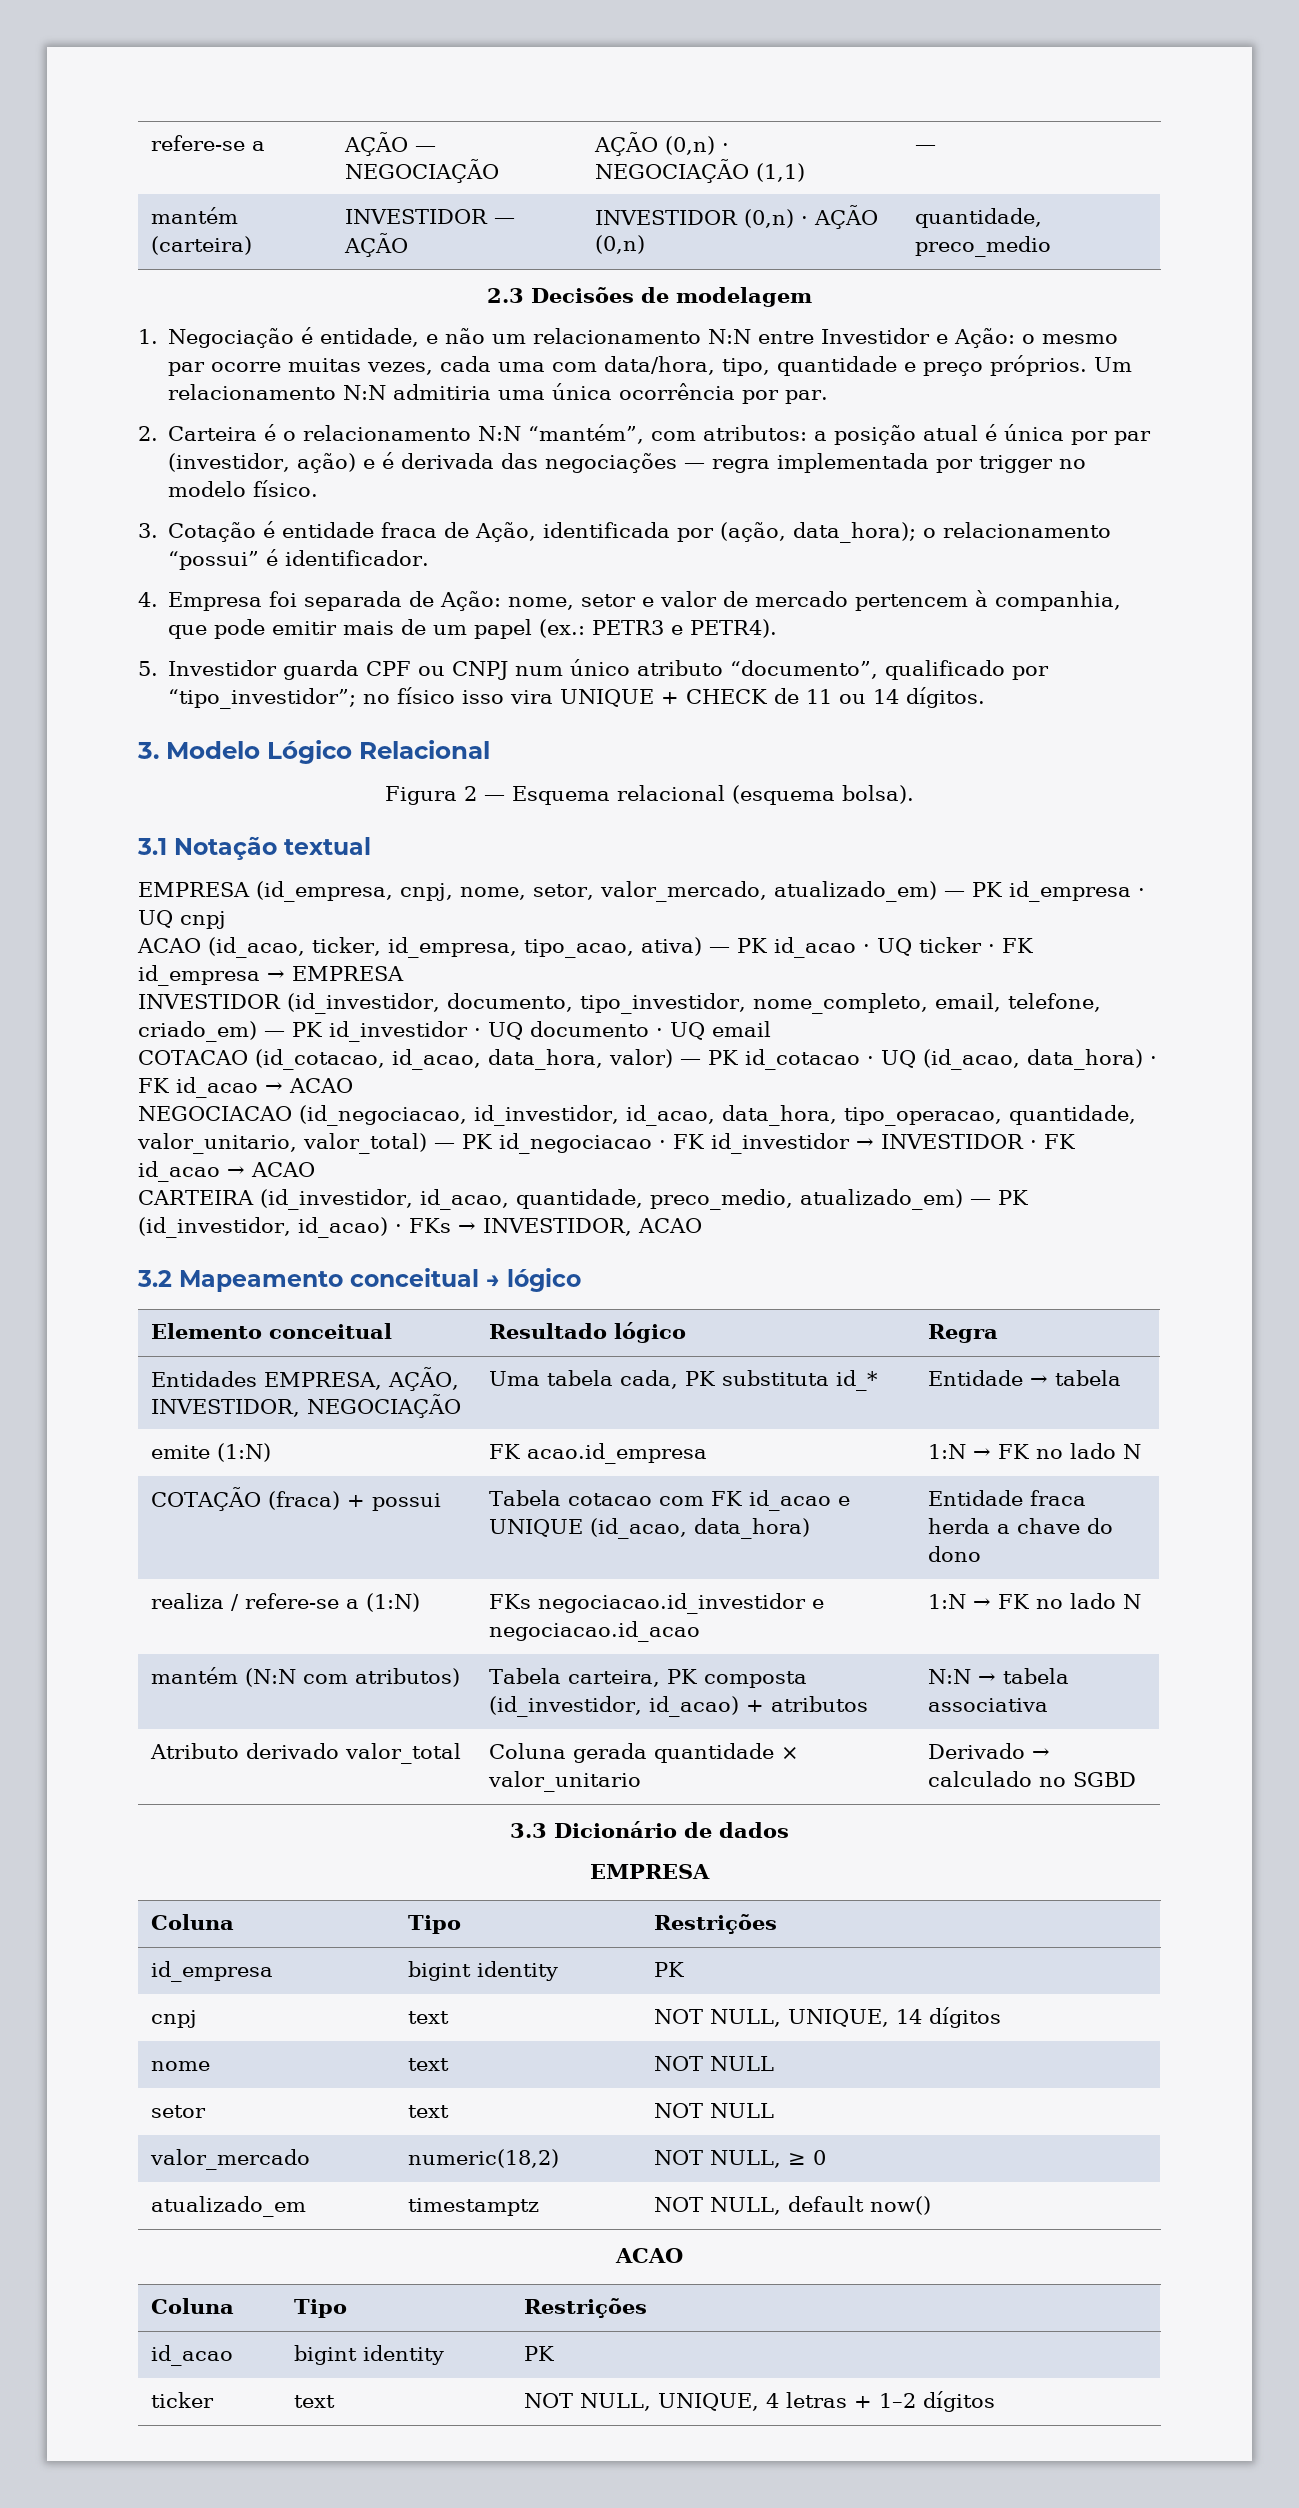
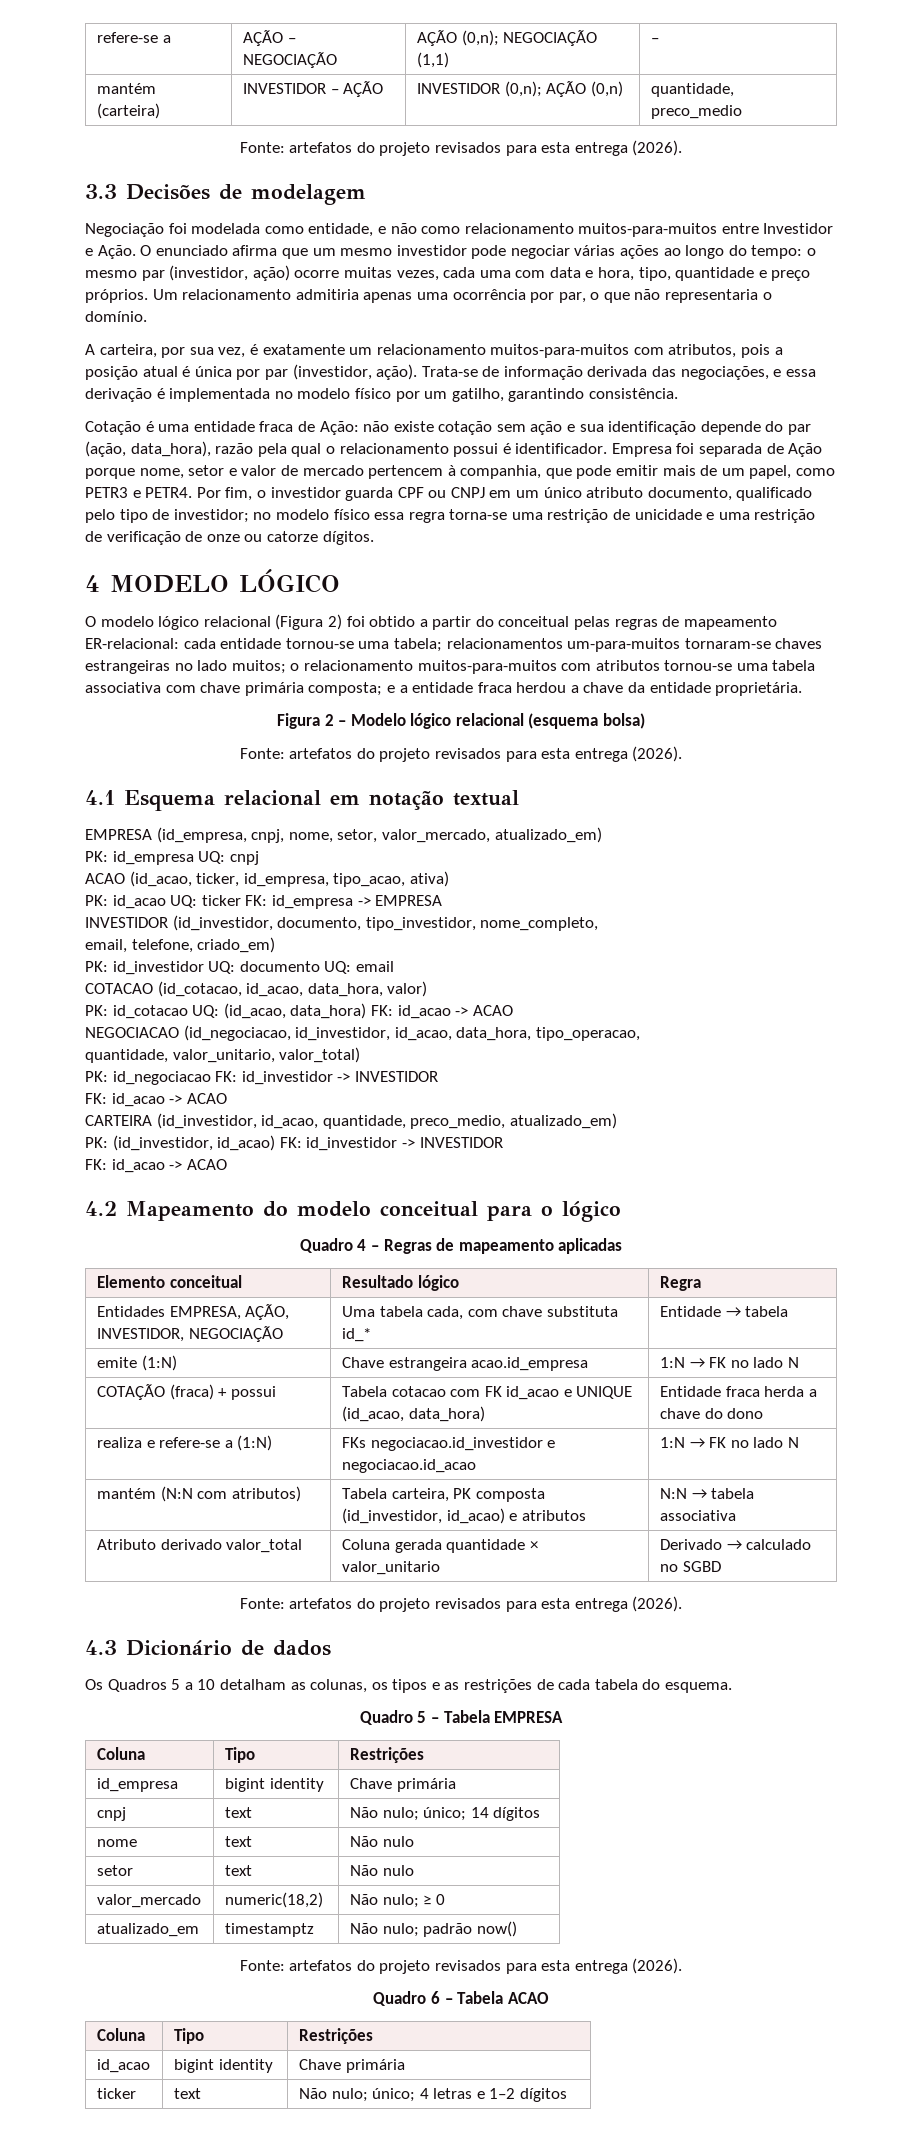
- refere-se a | AÇÃO — NEGOCIAÇÃO | AÇÃO (0,n) · NEGOCIAÇÃO (1,1) | —
+ refere-se a | AÇÃO – NEGOCIAÇÃO | AÇÃO (0,n); NEGOCIAÇÃO (1,1) | –
- mantém (carteira) | INVESTIDOR — AÇÃO | INVESTIDOR (0,n) · AÇÃO (0,n) | quantidade, preco_medio
- 2.3 Decisões de modelagem
- 1. Negociação é entidade, e não um relacionamento N:N entre Investidor e Ação: o mesmo par ocorre muitas vezes, cada uma com data/hora, tipo, quantidade e preço próprios.
+ mantém (carteira) | INVESTIDOR – AÇÃO | INVESTIDOR (0,n); AÇÃO (0,n) | quantidade, preco_medio
+ Fonte: artefatos do projeto revisados para esta entrega (2026).
+ 3.3 Decisões de modelagem
+ Negociação foi modelada como entidade, e não como relacionamento muitos-para-muitos entre Investidor e Ação. O enunciado afirma que um mesmo investidor pode negociar várias ações ao longo do tempo: o mesmo par (investidor, ação) ocorre muitas vezes, cada uma com data e hora, tipo, quantidade e preço próprios.
- Um relacionamento N:N admitiria uma única ocorrência por par.
- 2. Carteira é o relacionamento N:N “mantém”, com atributos: a posição atual é única por par (investidor, ação) e é derivada das negociações — regra implementada por trigger no modelo físico.
- 3. Cotação é entidade fraca de Ação, identificada por (ação, data_hora); o relacionamento “possui” é identificador.
- 4. Empresa foi separada de Ação: nome, setor e valor de mercado pertencem à companhia, que pode emitir mais de um papel (ex.: PETR3 e PETR4).
- 5. Investidor guarda CPF ou CNPJ num único atributo “documento”, qualificado por “tipo_investidor”; no físico isso vira UNIQUE + CHECK de 11 ou 14 dígitos.
- 3. Modelo Lógico Relacional
- Figura 2 — Esquema relacional (esquema bolsa).
- 3.1 Notação textual
+ Um relacionamento admitiria apenas uma ocorrência por par, o que não representaria o domínio.
+ A carteira, por sua vez, é exatamente um relacionamento muitos-para-muitos com atributos, pois a posição atual é única por par (investidor, ação). Trata-se de informação derivada das negociações, e essa derivação é implementada no modelo físico por um gatilho, garantindo consistência.
+ Cotação é uma entidade fraca de Ação: não existe cotação sem ação e sua identificação depende do par (ação, data_hora), razão pela qual o relacionamento possui é identificador. Empresa foi separada de Ação porque nome, setor e valor de mercado pertencem à companhia, que pode emitir mais de um papel, como PETR3 e PETR4. Por fim, o investidor guarda CPF ou CNPJ em um único atributo documento, qualificado pelo tipo de investidor; no modelo físico essa regra torna-se uma restrição de unicidade e uma restrição de verificação de onze ou catorze dígitos.
+ 4 MODELO LÓGICO
+ O modelo lógico relacional (Figura 2) foi obtido a partir do conceitual pelas regras de mapeamento ER-relacional: cada entidade tornou-se uma tabela; relacionamentos um-para-muitos tornaram-se chaves estrangeiras no lado muitos; o relacionamento muitos-para-muitos com atributos tornou-se uma tabela associativa com chave primária composta; e a entidade fraca herdou a chave da entidade proprietária.
+ Figura 2 – Modelo lógico relacional (esquema bolsa)
+ Fonte: artefatos do projeto revisados para esta entrega (2026).
+ 4.1 Esquema relacional em notação textual
- EMPRESA (id_empresa, cnpj, nome, setor, valor_mercado, atualizado_em) — PK id_empresa · UQ cnpj
+ EMPRESA (id_empresa, cnpj, nome, setor, valor_mercado, atualizado_em)
+ PK: id_empresa UQ: cnpj
- ACAO (id_acao, ticker, id_empresa, tipo_acao, ativa) — PK id_acao · UQ ticker · FK id_empresa → EMPRESA
+ ACAO (id_acao, ticker, id_empresa, tipo_acao, ativa)
+ PK: id_acao UQ: ticker FK: id_empresa -> EMPRESA
- INVESTIDOR (id_investidor, documento, tipo_investidor, nome_completo, email, telefone, criado_em) — PK id_investidor · UQ documento · UQ email
+ INVESTIDOR (id_investidor, documento, tipo_investidor, nome_completo,
+ email, telefone, criado_em)
+ PK: id_investidor UQ: documento UQ: email
- COTACAO (id_cotacao, id_acao, data_hora, valor) — PK id_cotacao · UQ (id_acao, data_hora) · FK id_acao → ACAO
+ COTACAO (id_cotacao, id_acao, data_hora, valor)
+ PK: id_cotacao UQ: (id_acao, data_hora) FK: id_acao -> ACAO
- NEGOCIACAO (id_negociacao, id_investidor, id_acao, data_hora, tipo_operacao, quantidade, valor_unitario, valor_total) — PK id_negociacao · FK id_investidor → INVESTIDOR · FK id_acao → ACAO
+ NEGOCIACAO (id_negociacao, id_investidor, id_acao, data_hora, tipo_operacao,
+ quantidade, valor_unitario, valor_total)
+ PK: id_negociacao FK: id_investidor -> INVESTIDOR
+ FK: id_acao -> ACAO
- CARTEIRA (id_investidor, id_acao, quantidade, preco_medio, atualizado_em) — PK (id_investidor, id_acao) · FKs → INVESTIDOR, ACAO
- 3.2 Mapeamento conceitual → lógico
+ CARTEIRA (id_investidor, id_acao, quantidade, preco_medio, atualizado_em)
+ PK: (id_investidor, id_acao) FK: id_investidor -> INVESTIDOR
+ FK: id_acao -> ACAO
+ 4.2 Mapeamento do modelo conceitual para o lógico
+ Quadro 4 – Regras de mapeamento aplicadas
- Entidades EMPRESA, AÇÃO, INVESTIDOR, NEGOCIAÇÃO | Uma tabela cada, PK substituta id_* | Entidade → tabela
+ Entidades EMPRESA, AÇÃO, INVESTIDOR, NEGOCIAÇÃO | Uma tabela cada, com chave substituta id_* | Entidade → tabela
- emite (1:N) | FK acao.id_empresa | 1:N → FK no lado N
+ emite (1:N) | Chave estrangeira acao.id_empresa | 1:N → FK no lado N
- realiza / refere-se a (1:N) | FKs negociacao.id_investidor e negociacao.id_acao | 1:N → FK no lado N
+ realiza e refere-se a (1:N) | FKs negociacao.id_investidor e negociacao.id_acao | 1:N → FK no lado N
- mantém (N:N com atributos) | Tabela carteira, PK composta (id_investidor, id_acao) + atributos | N:N → tabela associativa
+ mantém (N:N com atributos) | Tabela carteira, PK composta (id_investidor, id_acao) e atributos | N:N → tabela associativa
  Atributo derivado valor_total | Coluna gerada quantidade × valor_unitario | Derivado → calculado no SGBD
- 3.3 Dicionário de dados
- EMPRESA
+ Fonte: artefatos do projeto revisados para esta entrega (2026).
+ 4.3 Dicionário de dados
+ Os Quadros 5 a 10 detalham as colunas, os tipos e as restrições de cada tabela do esquema.
+ Quadro 5 – Tabela EMPRESA
- id_empresa | bigint identity | PK
+ id_empresa | bigint identity | Chave primária
- cnpj | text | NOT NULL, UNIQUE, 14 dígitos
+ cnpj | text | Não nulo; único; 14 dígitos
- nome | text | NOT NULL
+ nome | text | Não nulo
- setor | text | NOT NULL
+ setor | text | Não nulo
- valor_mercado | numeric(18,2) | NOT NULL, ≥ 0
+ valor_mercado | numeric(18,2) | Não nulo; ≥ 0
- atualizado_em | timestamptz | NOT NULL, default now()
- ACAO
+ atualizado_em | timestamptz | Não nulo; padrão now()
+ Fonte: artefatos do projeto revisados para esta entrega (2026).
+ Quadro 6 – Tabela ACAO
- id_acao | bigint identity | PK
+ id_acao | bigint identity | Chave primária
- ticker | text | NOT NULL, UNIQUE, 4 letras + 1–2 dígitos
+ ticker | text | Não nulo; único; 4 letras e 1–2 dígitos

